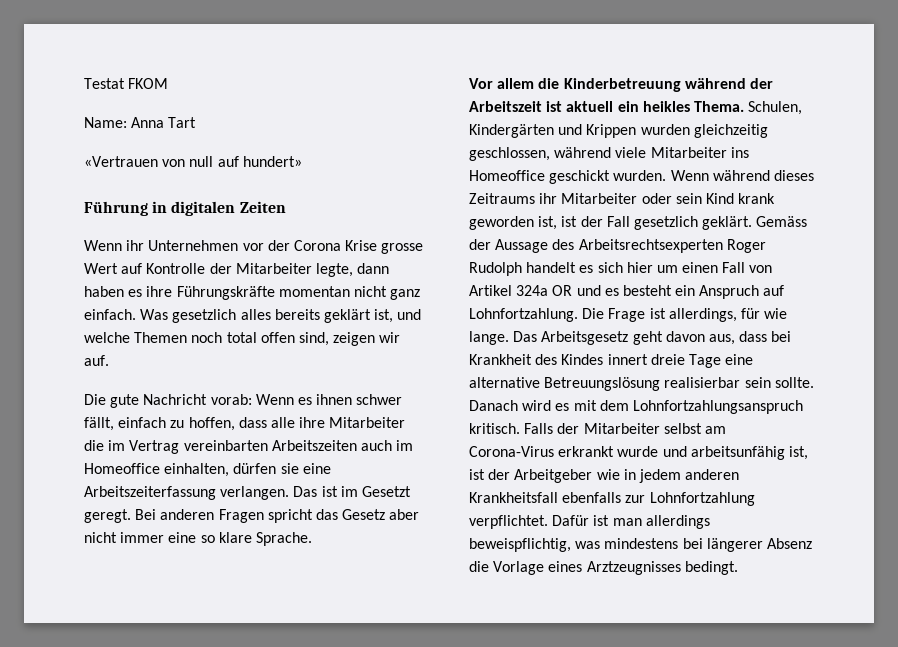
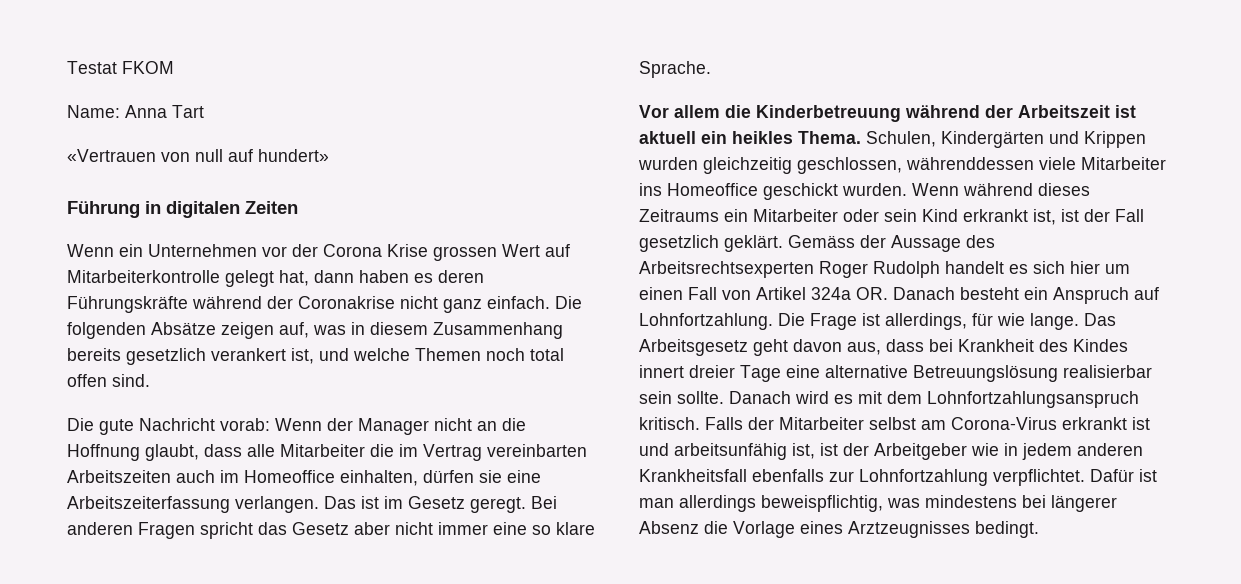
- Wenn ihr Unternehmen vor der Corona Krise grosse Wert auf Kontrolle der Mitarbeiter legte, dann haben es ihre Führungskräfte momentan nicht ganz einfach. Was gesetzlich alles bereits geklärt ist, und welche Themen noch total offen sind, zeigen wir auf.
+ Wenn ein Unternehmen vor der Corona Krise grossen Wert auf Mitarbeiterkontrolle gelegt hat, dann haben es deren Führungskräfte während der Coronakrise nicht ganz einfach. Die folgenden Absätze zeigen auf, was in diesem Zusammenhang bereits gesetzlich verankert ist, und welche Themen noch total offen sind.
- Die gute Nachricht vorab: Wenn es ihnen schwer fällt, einfach zu hoffen, dass alle ihre Mitarbeiter die im Vertrag vereinbarten Arbeitszeiten auch im Homeoffice einhalten, dürfen sie eine Arbeitszeiterfassung verlangen.
+ Die gute Nachricht vorab: Wenn der Manager nicht an die Hoffnung glaubt, dass alle Mitarbeiter die im Vertrag vereinbarten Arbeitszeiten auch im Homeoffice einhalten, dürfen sie eine Arbeitszeiterfassung verlangen.
- Das ist im Gesetzt geregt.
+ Das ist im Gesetz geregt.
- Schulen, Kindergärten und Krippen wurden gleichzeitig geschlossen, während viele Mitarbeiter ins Homeoffice geschickt wurden.
+ Schulen, Kindergärten und Krippen wurden gleichzeitig geschlossen, währenddessen viele Mitarbeiter ins Homeoffice geschickt wurden.
- Wenn während dieses Zeitraums ihr Mitarbeiter oder sein Kind krank geworden ist, ist der Fall gesetzlich geklärt.
+ Wenn während dieses Zeitraums ein Mitarbeiter oder sein Kind erkrankt ist, ist der Fall gesetzlich geklärt.
- Gemäss der Aussage des Arbeitsrechtsexperten Roger Rudolph handelt es sich hier um einen Fall von Artikel 324a OR und es besteht ein Anspruch auf Lohnfortzahlung.
+ Gemäss der Aussage des Arbeitsrechtsexperten Roger Rudolph handelt es sich hier um einen Fall von Artikel 324a OR. Danach besteht ein Anspruch auf Lohnfortzahlung.
- Das Arbeitsgesetz geht davon aus, dass bei Krankheit des Kindes innert dreie Tage eine alternative Betreuungslösung realisierbar sein sollte.
+ Das Arbeitsgesetz geht davon aus, dass bei Krankheit des Kindes innert dreier Tage eine alternative Betreuungslösung realisierbar sein sollte.
- Falls der Mitarbeiter selbst am Corona-Virus erkrankt wurde und arbeitsunfähig ist, ist der Arbeitgeber wie in jedem anderen Krankheitsfall ebenfalls zur Lohnfortzahlung verpflichtet.
+ Falls der Mitarbeiter selbst am Corona-Virus erkrankt ist und arbeitsunfähig ist, ist der Arbeitgeber wie in jedem anderen Krankheitsfall ebenfalls zur Lohnfortzahlung verpflichtet.

